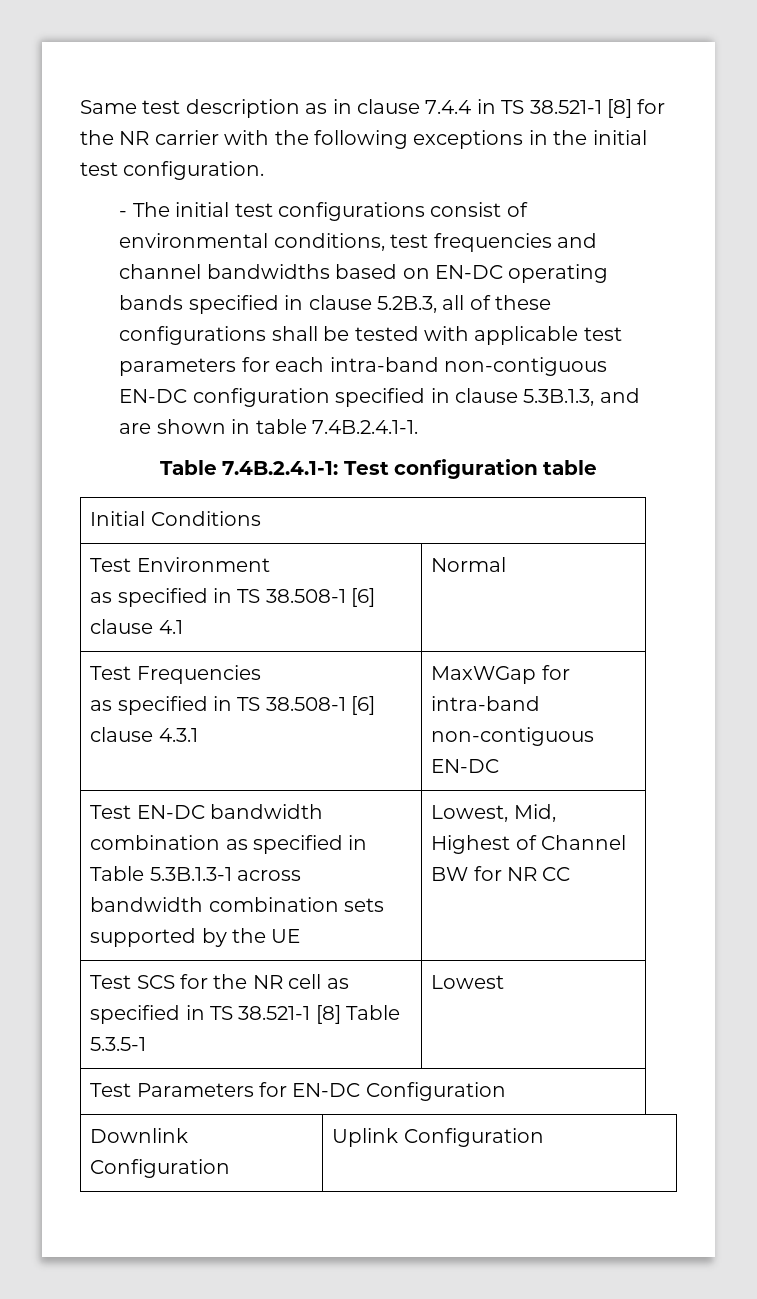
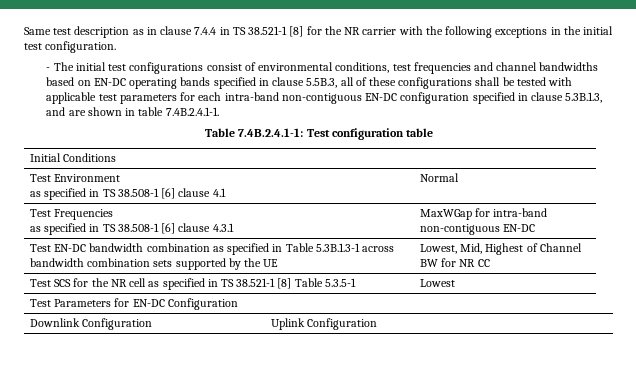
- - The initial test configurations consist of environmental conditions, test frequencies and channel bandwidths based on EN-DC operating bands specified in clause 5.2B.3, all of these configurations shall be tested with applicable test parameters for each intra-band non-contiguous EN-DC configuration specified in clause 5.3B.1.3, and are shown in table 7.4B.2.4.1-1.
+ - The initial test configurations consist of environmental conditions, test frequencies and channel bandwidths based on EN-DC operating bands specified in clause 5.5B.3, all of these configurations shall be tested with applicable test parameters for each intra-band non-contiguous EN-DC configuration specified in clause 5.3B.1.3, and are shown in table 7.4B.2.4.1-1.

